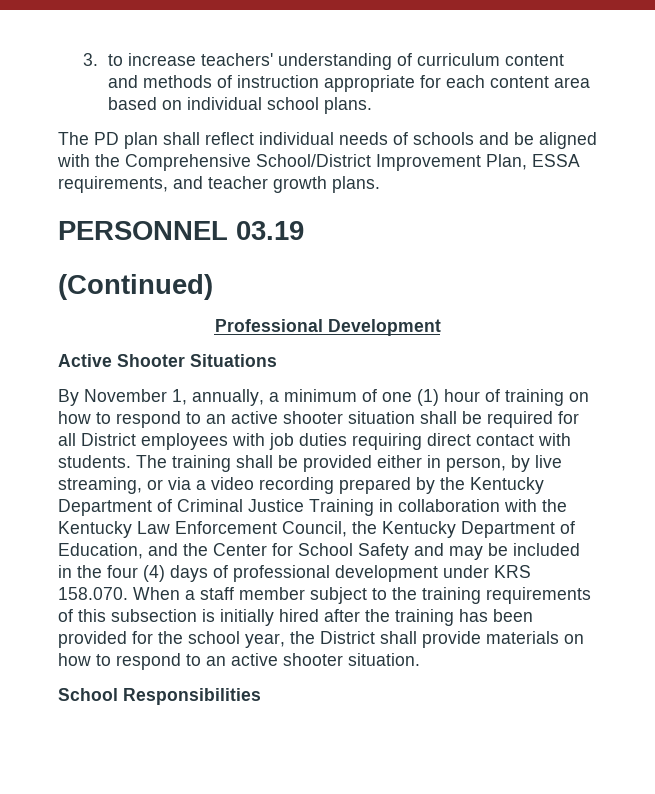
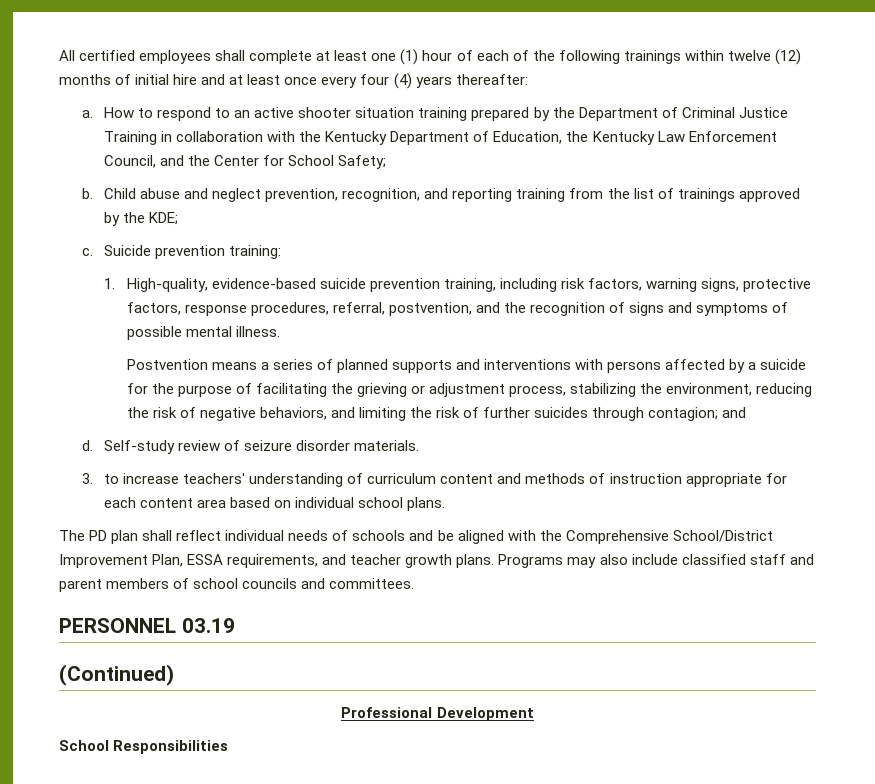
+ All certified employees shall complete at least one (1) hour of each of the following trainings within twelve (12) months of initial hire and at least once every four (4) years thereafter:
+ a. How to respond to an active shooter situation training prepared by the Department of Criminal Justice Training in collaboration with the Kentucky Department of Education, the Kentucky Law Enforcement Council, and the Center for School Safety;
+ b. Child abuse and neglect prevention, recognition, and reporting training from the list of trainings approved by the KDE;
+ c. Suicide prevention training:
+ 1. High-quality, evidence-based suicide prevention training, including risk factors, warning signs, protective factors, response procedures, referral, postvention, and the recognition of signs and symptoms of possible mental illness.
+ Postvention means a series of planned supports and interventions with persons affected by a suicide for the purpose of facilitating the grieving or adjustment process, stabilizing the environment, reducing the risk of negative behaviors, and limiting the risk of further suicides through contagion; and
+ d. Self-study review of seizure disorder materials.
+ Programs may also include classified staff and parent members of school councils and committees.
- Active Shooter Situations
- By November 1, annually, a minimum of one (1) hour of training on how to respond to an active shooter situation shall be required for all District employees with job duties requiring direct contact with students. The training shall be provided either in person, by live streaming, or via a video recording prepared by the Kentucky Department of Criminal Justice Training in collaboration with the Kentucky Law Enforcement Council, the Kentucky Department of Education, and the Center for School Safety and may be included in the four (4) days of professional development under KRS 158.070. When a staff member subject to the training requirements of this subsection is initially hired after the training has been provided for the school year, the District shall provide materials on how to respond to an active shooter situation.

